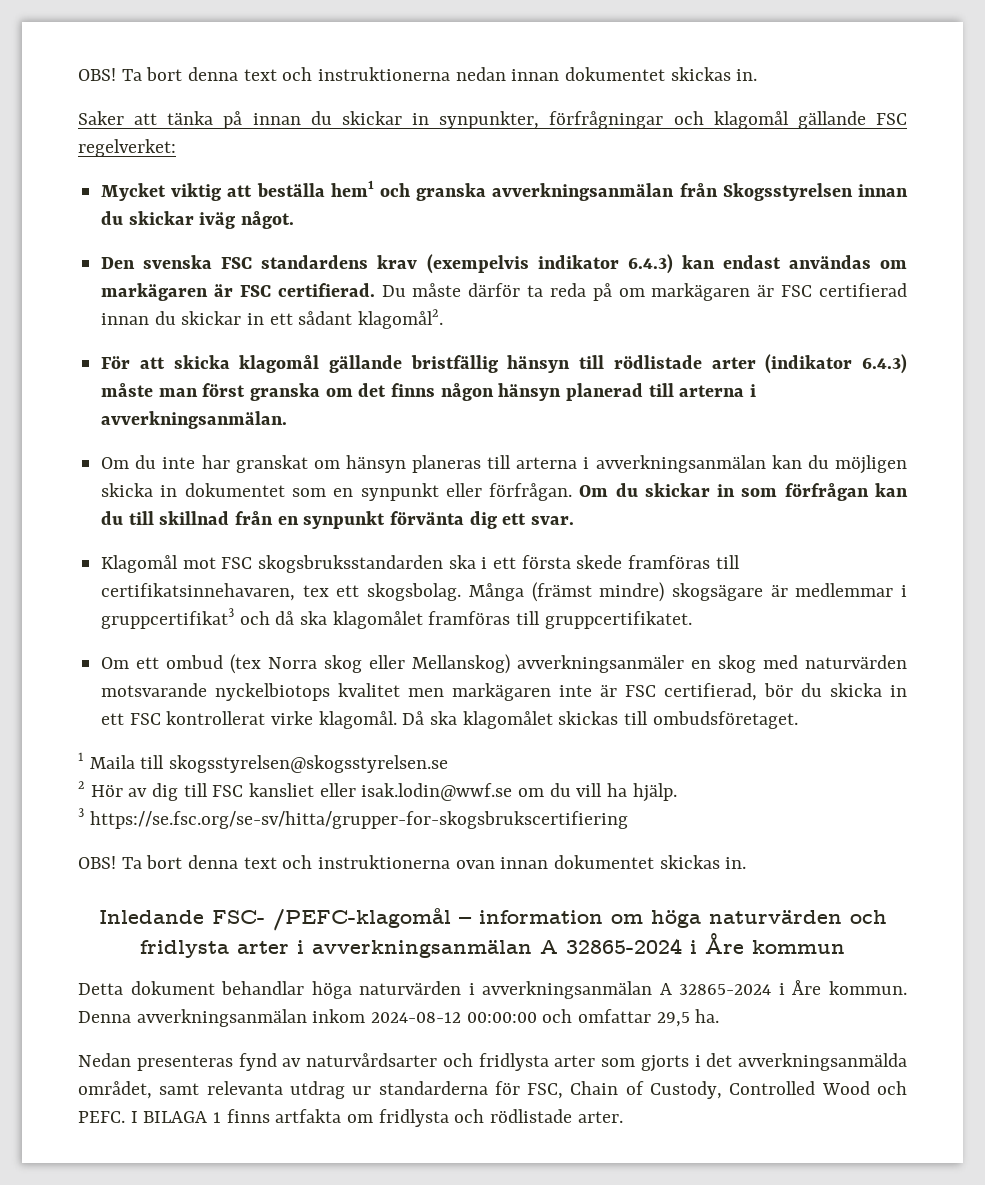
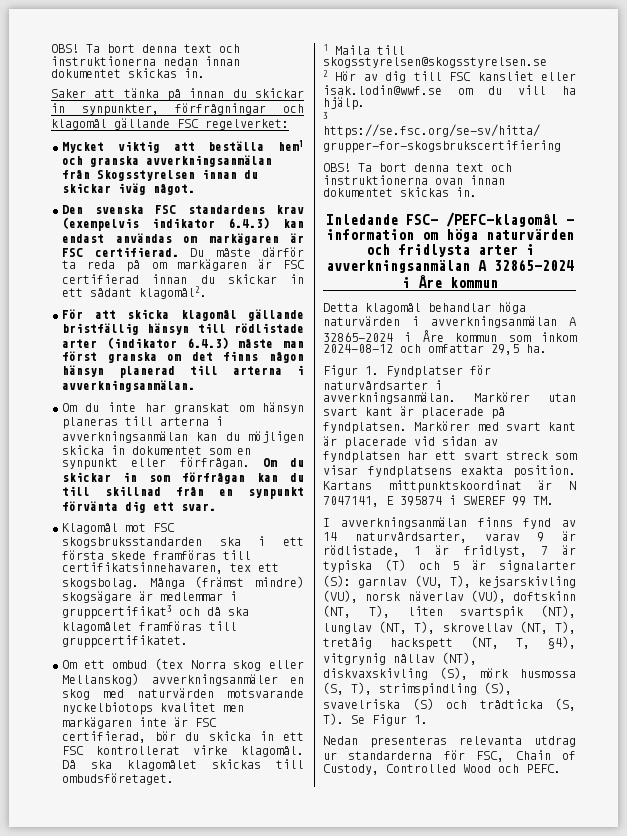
- Detta dokument behandlar höga naturvärden i avverkningsanmälan A 32865-2024 i Åre kommun. Denna avverkningsanmälan inkom 2024-08-12 00:00:00 och omfattar 29,5 ha.
+ Detta klagomål behandlar höga naturvärden i avverkningsanmälan A 32865-2024 i Åre kommun som inkom 2024-08-12 och omfattar 29,5 ha.
- Nedan presenteras fynd av naturvårdsarter och fridlysta arter som gjorts i det avverkningsanmälda området, samt relevanta utdrag ur standarderna för FSC, Chain of Custody, Controlled Wood och PEFC. I BILAGA 1 finns artfakta om fridlysta och rödlistade arter.
+ Figur 1. Fyndplatser för naturvårdsarter i avverkningsanmälan. Markörer utan svart kant är placerade på fyndplatsen. Markörer med svart kant är placerade vid sidan av fyndplatsen har ett svart streck som visar fyndplatsens exakta position. Kartans mittpunktskoordinat är N 7047141, E 395874 i SWEREF 99 TM.
+ I avverkningsanmälan finns fynd av 14 naturvårdsarter, varav 9 är rödlistade, 1 är fridlyst, 7 är typiska (T) och 5 är signalarter (S): garnlav (VU, T), kejsarskivling (VU), norsk näverlav (VU), doftskinn (NT, T), liten svartspik (NT), lunglav (NT, T), skrovellav (NT, T), tretåig hackspett (NT, T, §4), vitgrynig nållav (NT), diskvaxskivling (S), mörk husmossa (S, T), strimspindling (S), svavelriska (S) och trådticka (S, T). Se Figur 1.
+ Nedan presenteras relevanta utdrag ur standarderna för FSC, Chain of Custody, Controlled Wood och PEFC.

